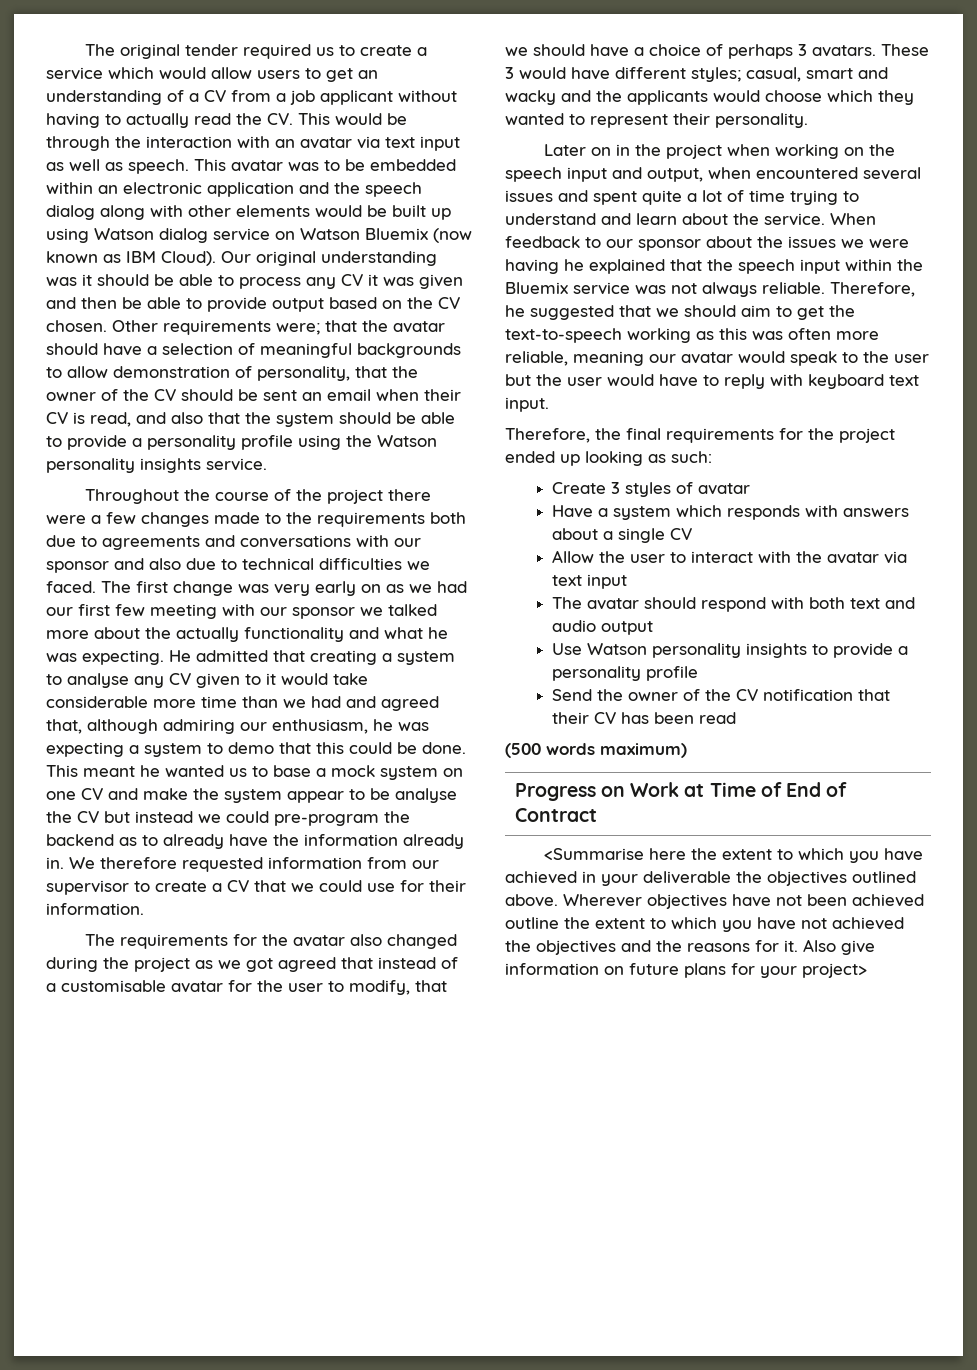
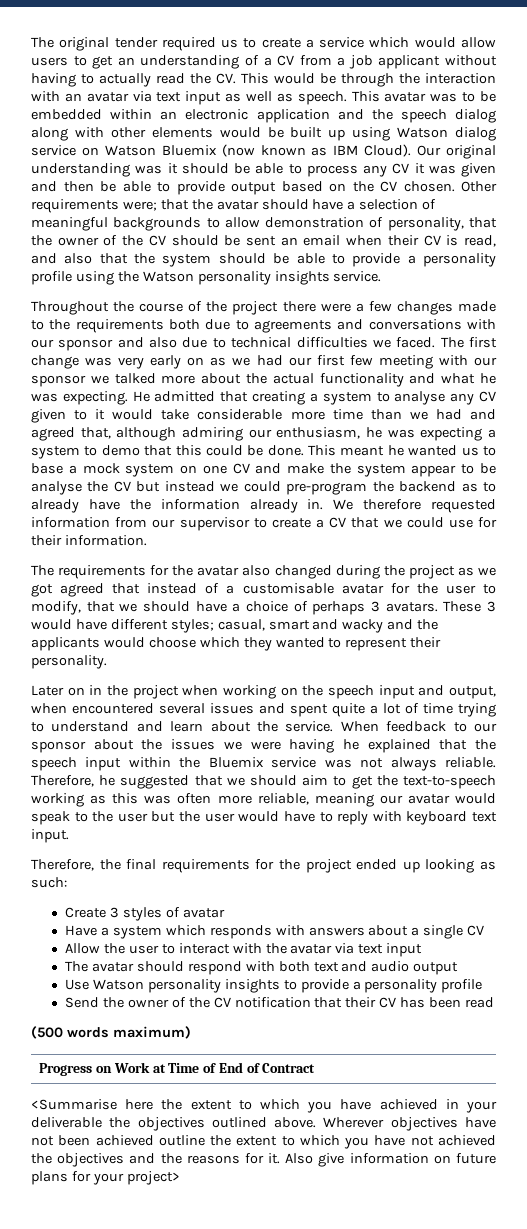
- The first change was very early on as we had our first few meeting with our sponsor we talked more about the actually functionality and what he was expecting.
+ The first change was very early on as we had our first few meeting with our sponsor we talked more about the actual functionality and what he was expecting.

